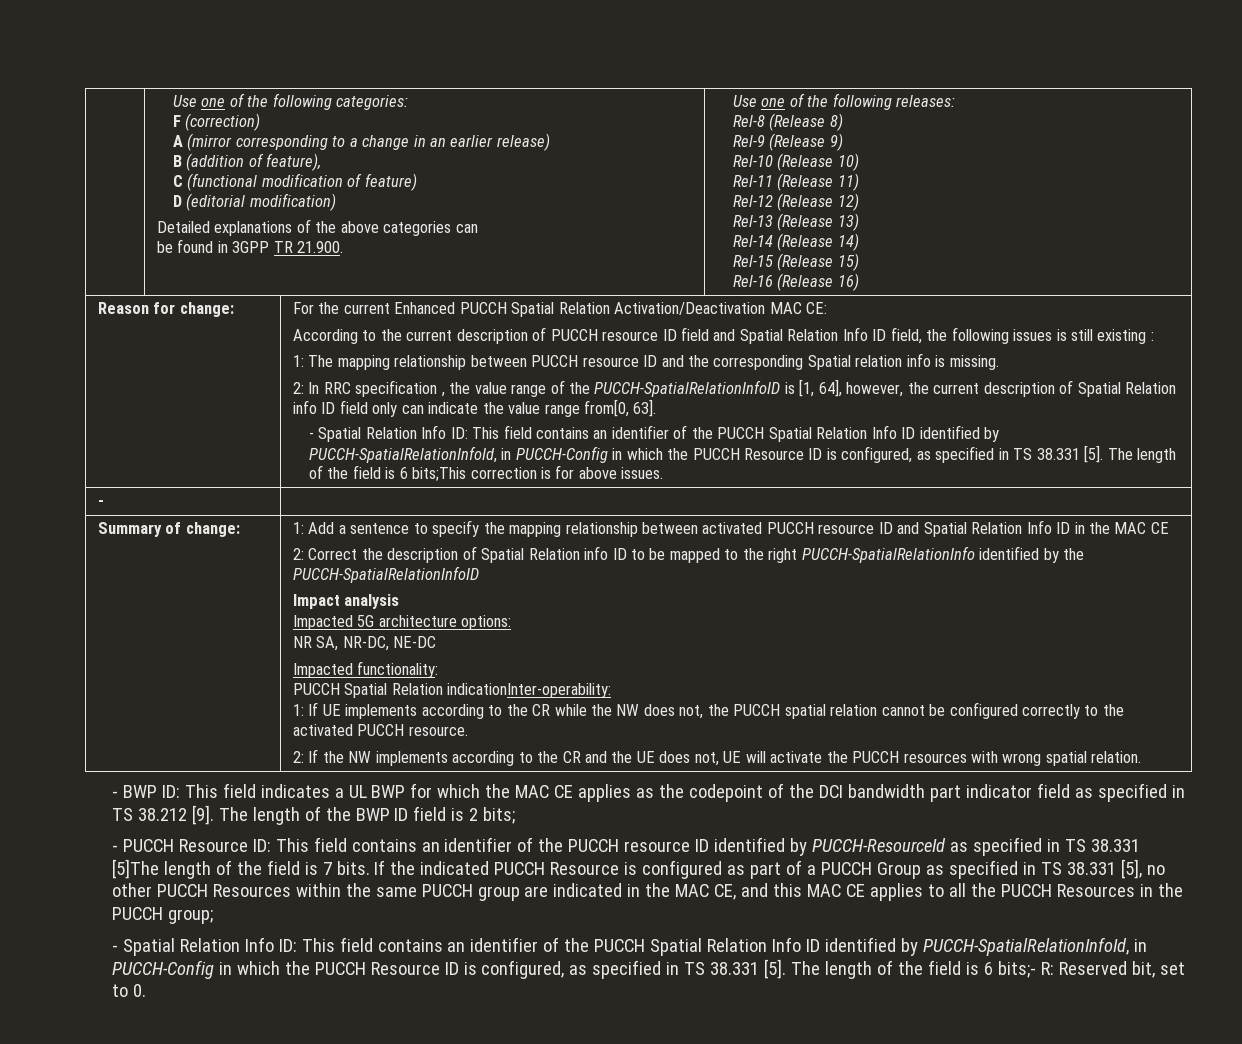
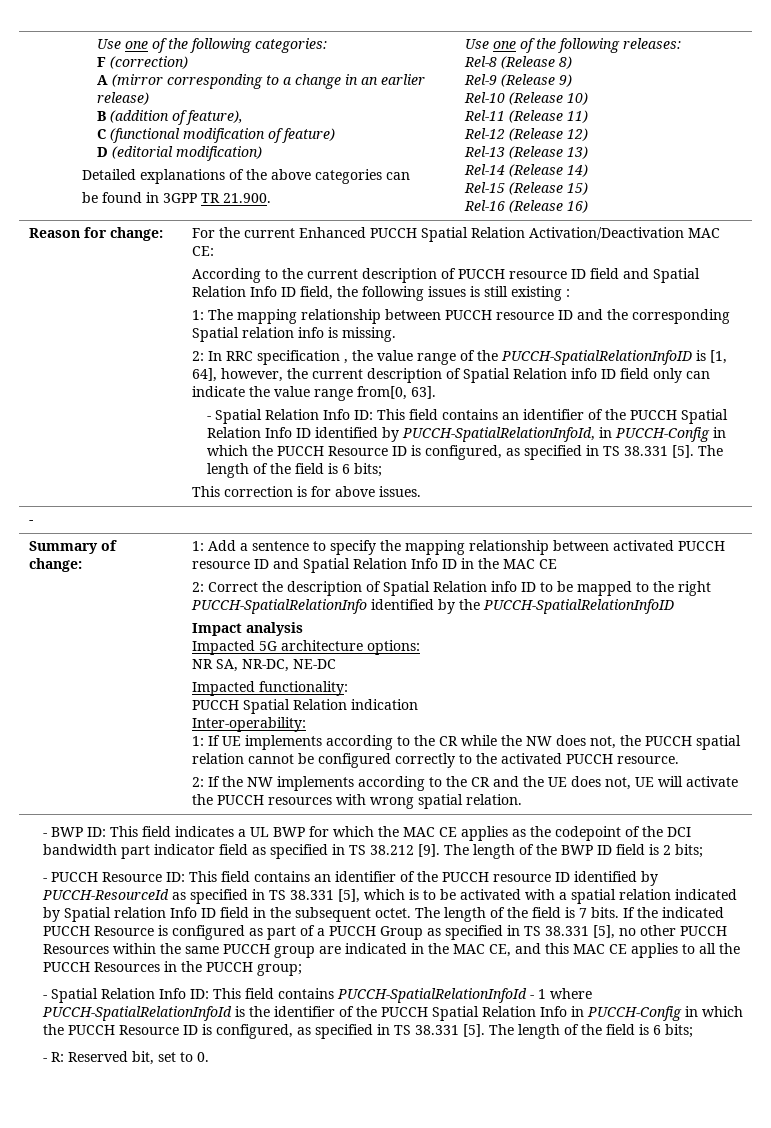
- - Spatial Relation Info ID: This field contains an identifier of the PUCCH Spatial Relation Info ID identified by PUCCH-SpatialRelationInfoId, in PUCCH-Config in which the PUCCH Resource ID is configured, as specified in TS 38.331 [5]. The length of the field is 6 bits;This correction is for above issues.
+ - Spatial Relation Info ID: This field contains an identifier of the PUCCH Spatial Relation Info ID identified by PUCCH-SpatialRelationInfoId, in PUCCH-Config in which the PUCCH Resource ID is configured, as specified in TS 38.331 [5]. The length of the field is 6 bits;
+ This correction is for above issues.
- PUCCH Spatial Relation indicationInter-operability:
+ PUCCH Spatial Relation indication
+ Inter-operability:
- - PUCCH Resource ID: This field contains an identifier of the PUCCH resource ID identified by PUCCH-ResourceId as specified in TS 38.331 [5]The length of the field is 7 bits.
+ - PUCCH Resource ID: This field contains an identifier of the PUCCH resource ID identified by PUCCH-ResourceId as specified in TS 38.331 [5], which is to be activated with a spatial relation indicated by Spatial relation Info ID field in the subsequent octet. The length of the field is 7 bits.
  If the indicated PUCCH Resource is configured as part of a PUCCH Group as specified in TS 38.331 [5], no other PUCCH Resources within the same PUCCH group are indicated in the MAC CE, and this MAC CE applies to all the PUCCH Resources in the PUCCH group;
- - Spatial Relation Info ID: This field contains an identifier of the PUCCH Spatial Relation Info ID identified by PUCCH-SpatialRelationInfoId, in PUCCH-Config in which the PUCCH Resource ID is configured, as specified in TS 38.331 [5]. The length of the field is 6 bits;- R: Reserved bit, set to 0.
+ - Spatial Relation Info ID: This field contains PUCCH-SpatialRelationInfoId - 1 where PUCCH-SpatialRelationInfoId is the identifier of the PUCCH Spatial Relation Info in PUCCH-Config in which the PUCCH Resource ID is configured, as specified in TS 38.331 [5]. The length of the field is 6 bits;
+ - R: Reserved bit, set to 0.

